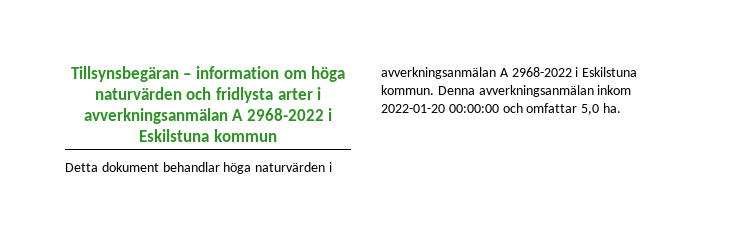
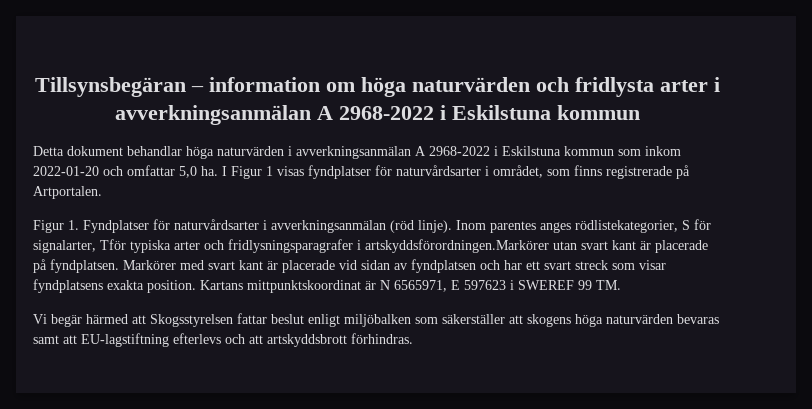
- Detta dokument behandlar höga naturvärden i avverkningsanmälan A 2968-2022 i Eskilstuna kommun. Denna avverkningsanmälan inkom 2022-01-20 00:00:00 och omfattar 5,0 ha.
+ Detta dokument behandlar höga naturvärden i avverkningsanmälan A 2968-2022 i Eskilstuna kommun som inkom 2022-01-20 och omfattar 5,0 ha.
+ I Figur 1 visas fyndplatser för naturvårdsarter i området, som finns registrerade på Artportalen.
+ Figur 1. Fyndplatser för naturvårdsarter i avverkningsanmälan (röd linje). Inom parentes anges rödlistekategorier, S för signalarter, Tför typiska arter och fridlysningsparagrafer i artskyddsförordningen.Markörer utan svart kant är placerade på fyndplatsen. Markörer med svart kant är placerade vid sidan av fyndplatsen och har ett svart streck som visar fyndplatsens exakta position. Kartans mittpunktskoordinat är N 6565971, E 597623 i SWEREF 99 TM.
+ Vi begär härmed att Skogsstyrelsen fattar beslut enligt miljöbalken som säkerställer att skogens höga naturvärden bevaras samt att EU-lagstiftning efterlevs och att artskyddsbrott förhindras.

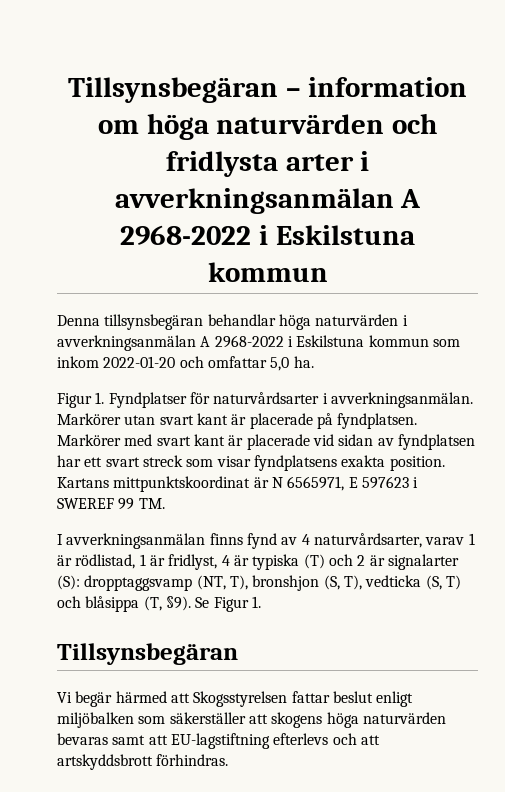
- Detta dokument behandlar höga naturvärden i avverkningsanmälan A 2968-2022 i Eskilstuna kommun som inkom 2022-01-20 och omfattar 5,0 ha. I Figur 1 visas fyndplatser för naturvårdsarter i området, som finns registrerade på Artportalen.
+ Denna tillsynsbegäran behandlar höga naturvärden i avverkningsanmälan A 2968-2022 i Eskilstuna kommun som inkom 2022-01-20 och omfattar 5,0 ha.
- Figur 1. Fyndplatser för naturvårdsarter i avverkningsanmälan (röd linje). Inom parentes anges rödlistekategorier, S för signalarter, Tför typiska arter och fridlysningsparagrafer i artskyddsförordningen.Markörer utan svart kant är placerade på fyndplatsen.
+ Figur 1. Fyndplatser för naturvårdsarter i avverkningsanmälan. Markörer utan svart kant är placerade på fyndplatsen.
- Markörer med svart kant är placerade vid sidan av fyndplatsen och har ett svart streck som visar fyndplatsens exakta position.
+ Markörer med svart kant är placerade vid sidan av fyndplatsen har ett svart streck som visar fyndplatsens exakta position.
+ I avverkningsanmälan finns fynd av 4 naturvårdsarter, varav 1 är rödlistad, 1 är fridlyst, 4 är typiska (T) och 2 är signalarter (S): dropptaggsvamp (NT, T), bronshjon (S, T), vedticka (S, T) och blåsippa (T, §9). Se Figur 1.
+ Tillsynsbegäran

